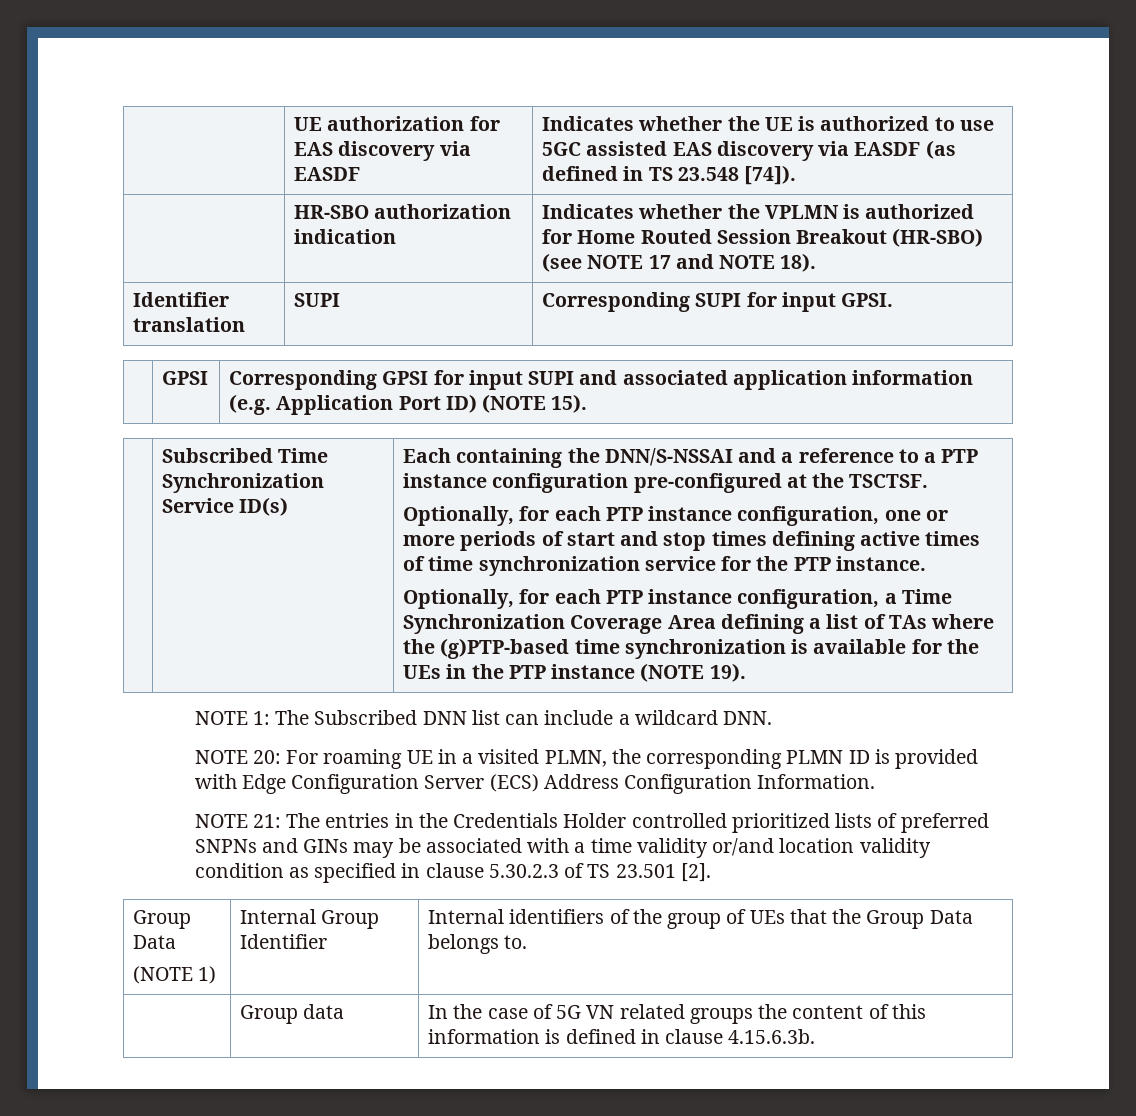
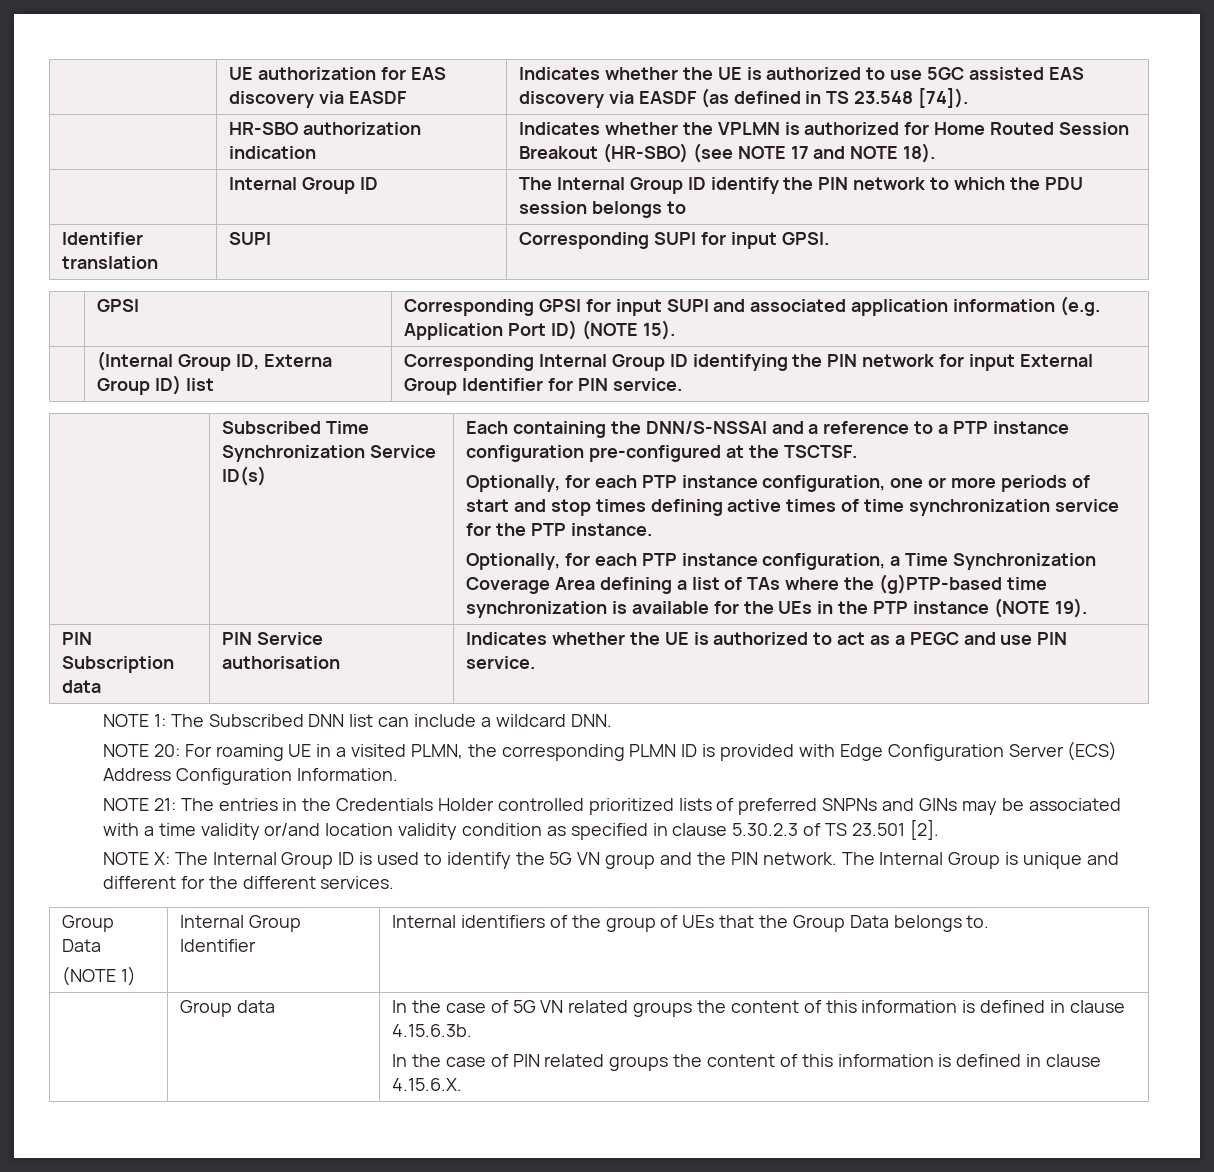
+ | Internal Group ID | The Internal Group ID identify the PIN network to which the PDU session belongs to
+ | (Internal Group ID, Externa Group ID) list | Corresponding Internal Group ID identifying the PIN network for input External Group Identifier for PIN service.
+ PIN Subscription data | PIN Service authorisation | Indicates whether the UE is authorized to act as a PEGC and use PIN service.
+ NOTE X: The Internal Group ID is used to identify the 5G VN group and the PIN network. The Internal Group is unique and different for the different services.
  | Group data | In the case of 5G VN related groups the content of this information is defined in clause 4.15.6.3b.
+ In the case of PIN related groups the content of this information is defined in clause 4.15.6.X.

